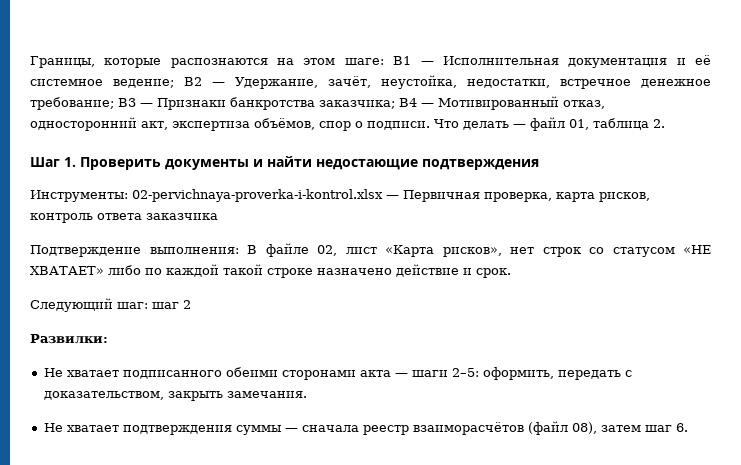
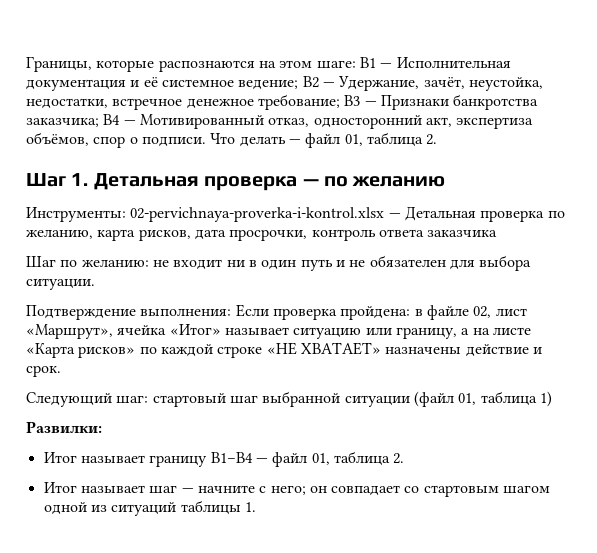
- Шаг 1. Проверить документы и найти недостающие подтверждения
- Инструменты: 02-pervichnaya-proverka-i-kontrol.xlsx — Первичная проверка, карта рисков, контроль ответа заказчика
- Подтверждение выполнения: В файле 02, лист «Карта рисков», нет строк со статусом «НЕ ХВАТАЕТ» либо по каждой такой строке назначено действие и срок.
+ Шаг 1. Детальная проверка — по желанию
+ Инструменты: 02-pervichnaya-proverka-i-kontrol.xlsx — Детальная проверка по желанию, карта рисков, дата просрочки, контроль ответа заказчика
+ Шаг по желанию: не входит ни в один путь и не обязателен для выбора ситуации.
+ Подтверждение выполнения: Если проверка пройдена: в файле 02, лист «Маршрут», ячейка «Итог» называет ситуацию или границу, а на листе «Карта рисков» по каждой строке «НЕ ХВАТАЕТ» назначены действие и срок.
- Следующий шаг: шаг 2
+ Следующий шаг: стартовый шаг выбранной ситуации (файл 01, таблица 1)
  Развилки:
- Не хватает подписанного обеими сторонами акта — шаги 2–5: оформить, передать с доказательством, закрыть замечания.
- Не хватает подтверждения суммы — сначала реестр взаиморасчётов (файл 08), затем шаг 6.
+ Итог называет границу B1–B4 — файл 01, таблица 2.
+ Итог называет шаг — начните с него; он совпадает со стартовым шагом одной из ситуаций таблицы 1.

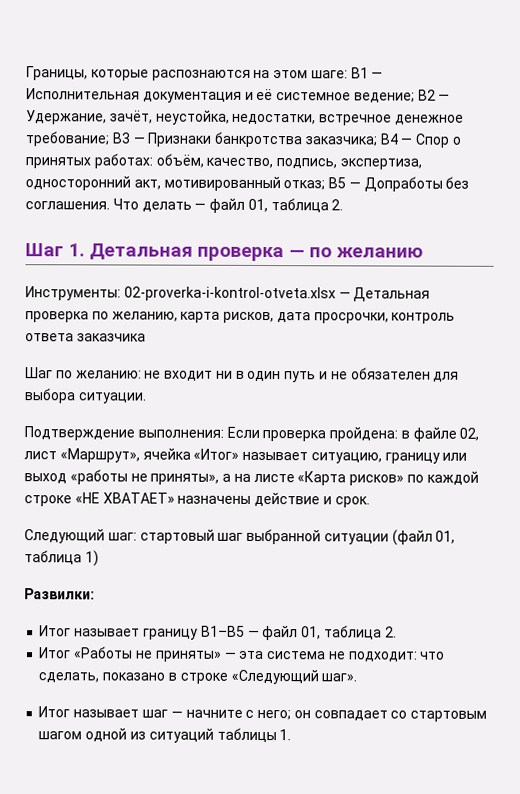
- Границы, которые распознаются на этом шаге: B1 — Исполнительная документация и её системное ведение; B2 — Удержание, зачёт, неустойка, недостатки, встречное денежное требование; B3 — Признаки банкротства заказчика; B4 — Мотивированный отказ, односторонний акт, экспертиза объёмов, спор о подписи.
+ Границы, которые распознаются на этом шаге: B1 — Исполнительная документация и её системное ведение; B2 — Удержание, зачёт, неустойка, недостатки, встречное денежное требование; B3 — Признаки банкротства заказчика; B4 — Спор о принятых работах: объём, качество, подпись, экспертиза, односторонний акт, мотивированный отказ; B5 — Допработы без соглашения.
- Инструменты: 02-pervichnaya-proverka-i-kontrol.xlsx — Детальная проверка по желанию, карта рисков, дата просрочки, контроль ответа заказчика
+ Инструменты: 02-proverka-i-kontrol-otveta.xlsx — Детальная проверка по желанию, карта рисков, дата просрочки, контроль ответа заказчика
- Подтверждение выполнения: Если проверка пройдена: в файле 02, лист «Маршрут», ячейка «Итог» называет ситуацию или границу, а на листе «Карта рисков» по каждой строке «НЕ ХВАТАЕТ» назначены действие и срок.
+ Подтверждение выполнения: Если проверка пройдена: в файле 02, лист «Маршрут», ячейка «Итог» называет ситуацию, границу или выход «работы не приняты», а на листе «Карта рисков» по каждой строке «НЕ ХВАТАЕТ» назначены действие и срок.
- Итог называет границу B1–B4 — файл 01, таблица 2.
+ Итог называет границу B1–B5 — файл 01, таблица 2.
+ Итог «Работы не приняты» — эта система не подходит: что сделать, показано в строке «Следующий шаг».

